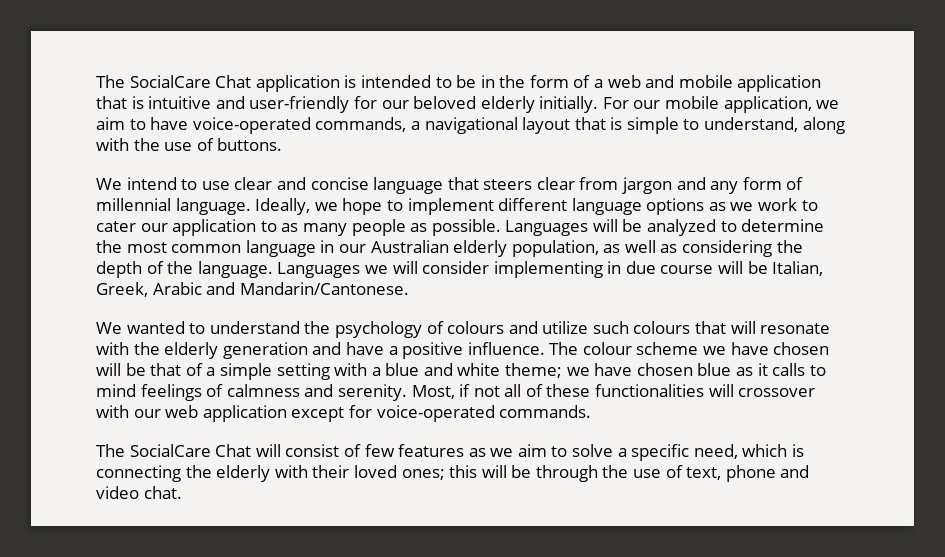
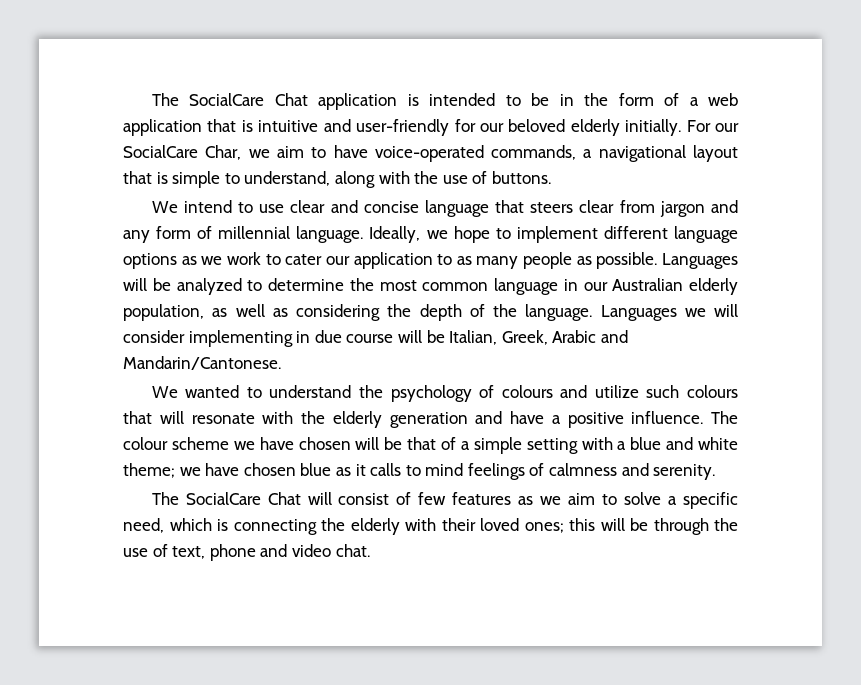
- The SocialCare Chat application is intended to be in the form of a web and mobile application that is intuitive and user-friendly for our beloved elderly initially.
+ The SocialCare Chat application is intended to be in the form of a web application that is intuitive and user-friendly for our beloved elderly initially.
- For our mobile application, we aim to have voice-operated commands, a navigational layout that is simple to understand, along with the use of buttons.
+ For our SocialCare Char, we aim to have voice-operated commands, a navigational layout that is simple to understand, along with the use of buttons.
- Most, if not all of these functionalities will crossover with our web application except for voice-operated commands.

